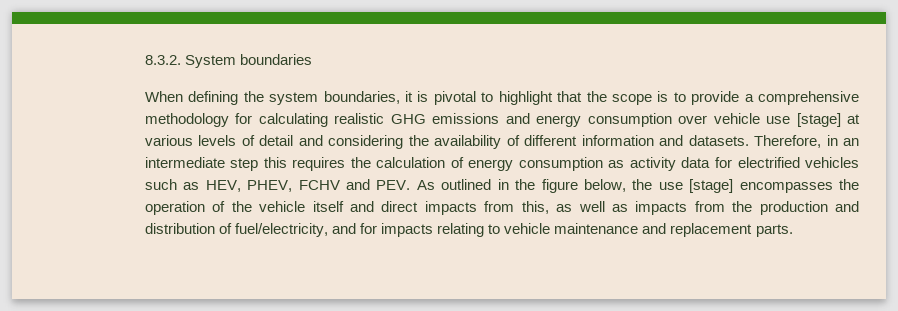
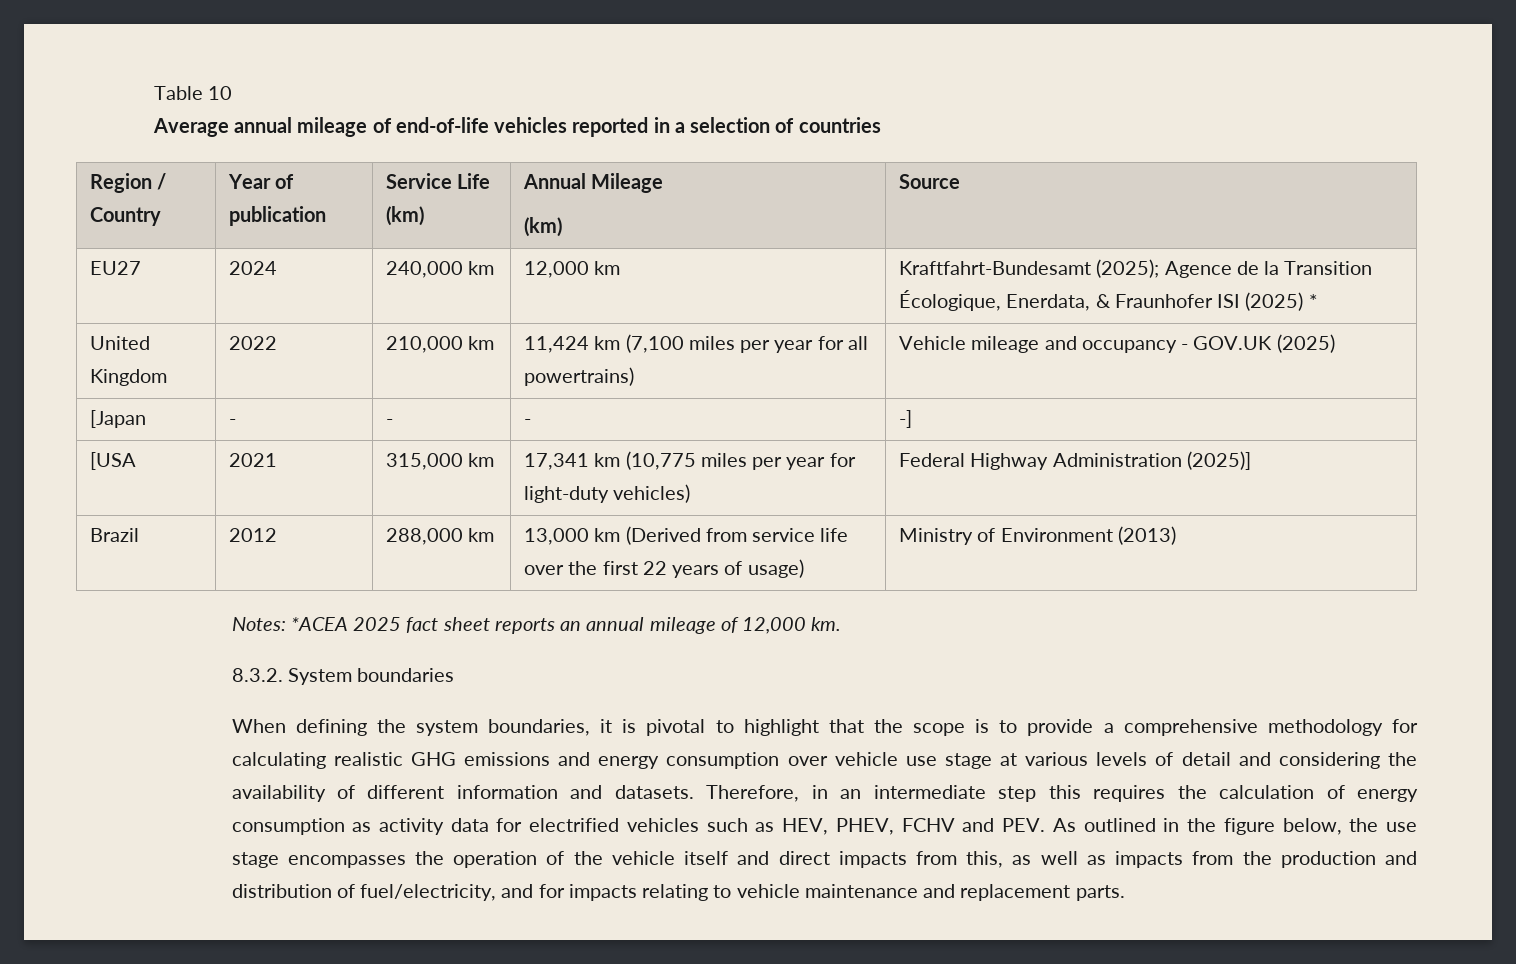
+ Table 10
+ Average annual mileage of end-of-life vehicles reported in a selection of countries
+ Region / Country | Year of publication | Service Life (km) | Annual Mileage
+ (km) | Source
+ EU27 | 2024 | 240,000 km | 12,000 km | Kraftfahrt-Bundesamt (2025); Agence de la Transition Écologique, Enerdata, & Fraunhofer ISI (2025) *
+ United Kingdom | 2022 | 210,000 km | 11,424 km (7,100 miles per year for all powertrains) | Vehicle mileage and occupancy - GOV.UK (2025)
+ [Japan | - | - | - | -]
+ [USA | 2021 | 315,000 km | 17,341 km (10,775 miles per year for light-duty vehicles) | Federal Highway Administration (2025)]
+ Brazil | 2012 | 288,000 km | 13,000 km (Derived from service life over the first 22 years of usage) | Ministry of Environment (2013)
+ Notes: *ACEA 2025 fact sheet reports an annual mileage of 12,000 km.
- When defining the system boundaries, it is pivotal to highlight that the scope is to provide a comprehensive methodology for calculating realistic GHG emissions and energy consumption over vehicle use [stage] at various levels of detail and considering the availability of different information and datasets.
+ When defining the system boundaries, it is pivotal to highlight that the scope is to provide a comprehensive methodology for calculating realistic GHG emissions and energy consumption over vehicle use stage at various levels of detail and considering the availability of different information and datasets.
- Therefore, in an intermediate step this requires the calculation of energy consumption as activity data for electrified vehicles such as HEV, PHEV, FCHV and PEV. As outlined in the figure below, the use [stage] encompasses the operation of the vehicle itself and direct impacts from this, as well as impacts from the production and distribution of fuel/electricity, and for impacts relating to vehicle maintenance and replacement parts.
+ Therefore, in an intermediate step this requires the calculation of energy consumption as activity data for electrified vehicles such as HEV, PHEV, FCHV and PEV. As outlined in the figure below, the use stage encompasses the operation of the vehicle itself and direct impacts from this, as well as impacts from the production and distribution of fuel/electricity, and for impacts relating to vehicle maintenance and replacement parts.

